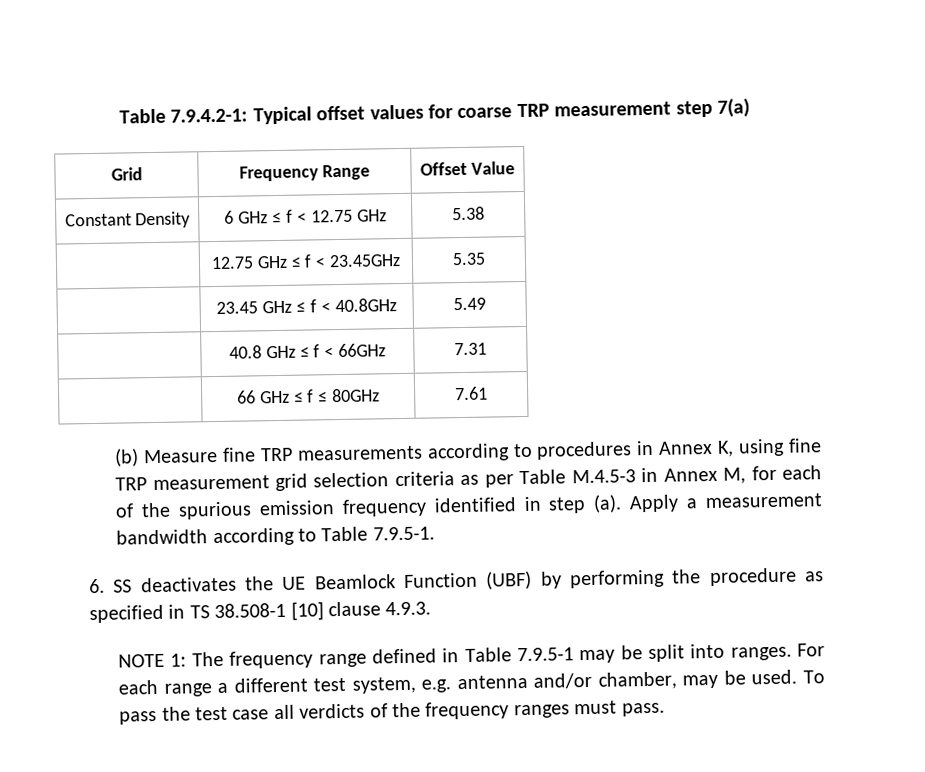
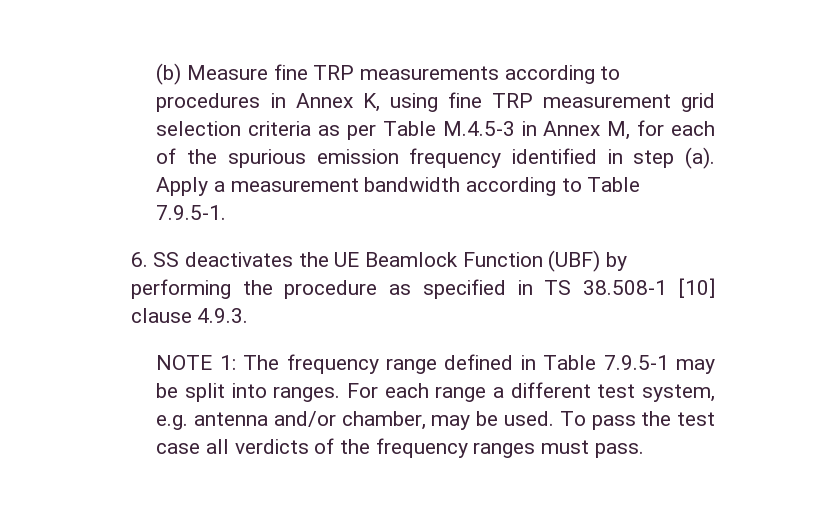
- Table 7.9.4.2-1: Typical offset values for coarse TRP measurement step 7(a)
- Grid | Frequency Range | Offset Value
- Constant Density | 6 GHz ≤ f < 12.75 GHz | 5.38
- | 12.75 GHz ≤ f < 23.45GHz | 5.35
- | 23.45 GHz ≤ f < 40.8GHz | 5.49
- | 40.8 GHz ≤ f < 66GHz | 7.31
- | 66 GHz ≤ f ≤ 80GHz | 7.61

